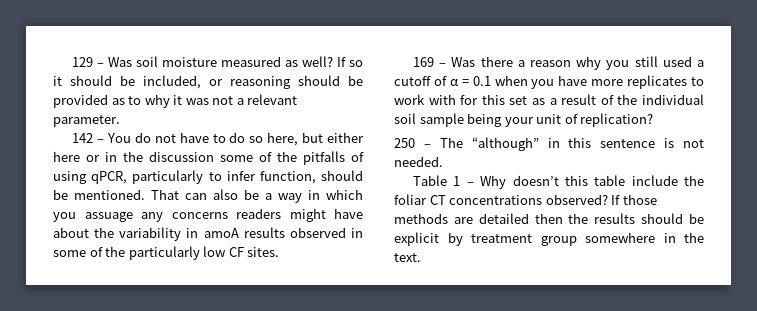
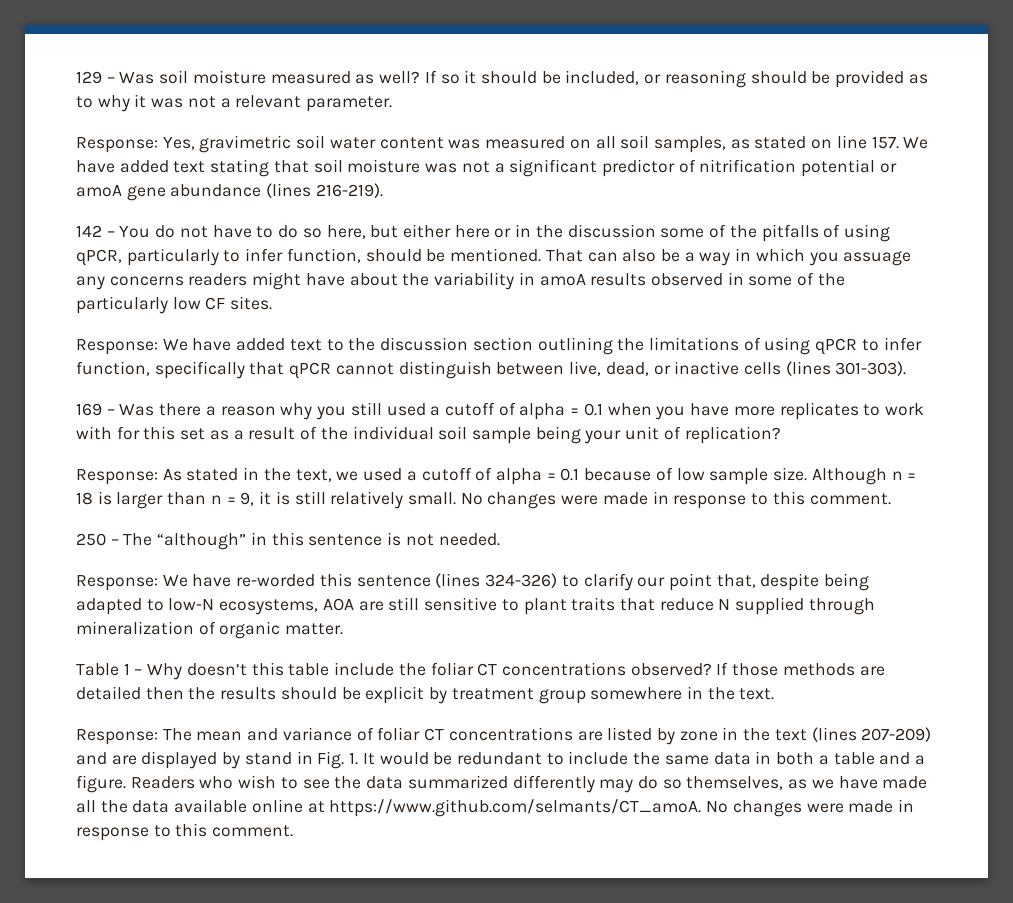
+ Response: Yes, gravimetric soil water content was measured on all soil samples, as stated on line 157. We have added text stating that soil moisture was not a significant predictor of nitrification potential or amoA gene abundance (lines 216-219).
+ Response: We have added text to the discussion section outlining the limitations of using qPCR to infer function, specifically that qPCR cannot distinguish between live, dead, or inactive cells (lines 301-303).
- 169 – Was there a reason why you still used a cutoff of α = 0.1 when you have more replicates to work with for this set as a result of the individual soil sample being your unit of replication?
+ 169 – Was there a reason why you still used a cutoff of alpha = 0.1 when you have more replicates to work with for this set as a result of the individual soil sample being your unit of replication?
+ Response: As stated in the text, we used a cutoff of alpha = 0.1 because of low sample size. Although n = 18 is larger than n = 9, it is still relatively small. No changes were made in response to this comment.
+ Response: We have re-worded this sentence (lines 324-326) to clarify our point that, despite being adapted to low-N ecosystems, AOA are still sensitive to plant traits that reduce N supplied through mineralization of organic matter.
+ Response: The mean and variance of foliar CT concentrations are listed by zone in the text (lines 207-209) and are displayed by stand in Fig. 1. It would be redundant to include the same data in both a table and a figure. Readers who wish to see the data summarized differently may do so themselves, as we have made all the data available online at https://www.github.com/selmants/CT_amoA. No changes were made in response to this comment.

